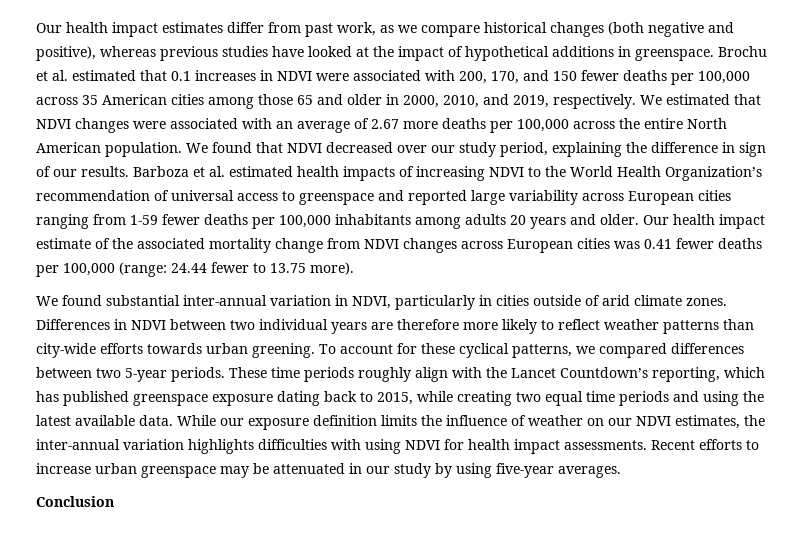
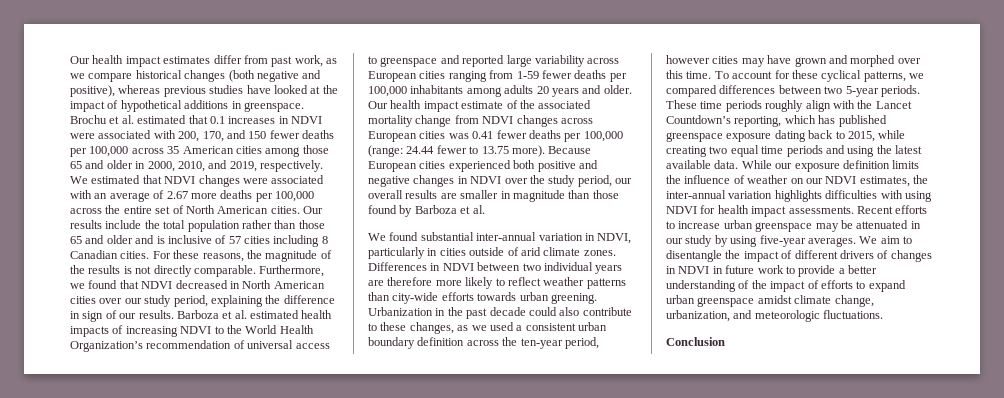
- We estimated that NDVI changes were associated with an average of 2.67 more deaths per 100,000 across the entire North American population. We found that NDVI decreased over our study period, explaining the difference in sign of our results.
+ We estimated that NDVI changes were associated with an average of 2.67 more deaths per 100,000 across the entire set of North American cities. Our results include the total population rather than those 65 and older and is inclusive of 57 cities including 8 Canadian cities. For these reasons, the magnitude of the results is not directly comparable. Furthermore, we found that NDVI decreased in North American cities over our study period, explaining the difference in sign of our results.
+ Because European cities experienced both positive and negative changes in NDVI over the study period, our overall results are smaller in magnitude than those found by Barboza et al.
+ Urbanization in the past decade could also contribute to these changes, as we used a consistent urban boundary definition across the ten-year period, however cities may have grown and morphed over this time.
+ We aim to disentangle the impact of different drivers of changes in NDVI in future work to provide a better understanding of the impact of efforts to expand urban greenspace amidst climate change, urbanization, and meteorologic fluctuations.

